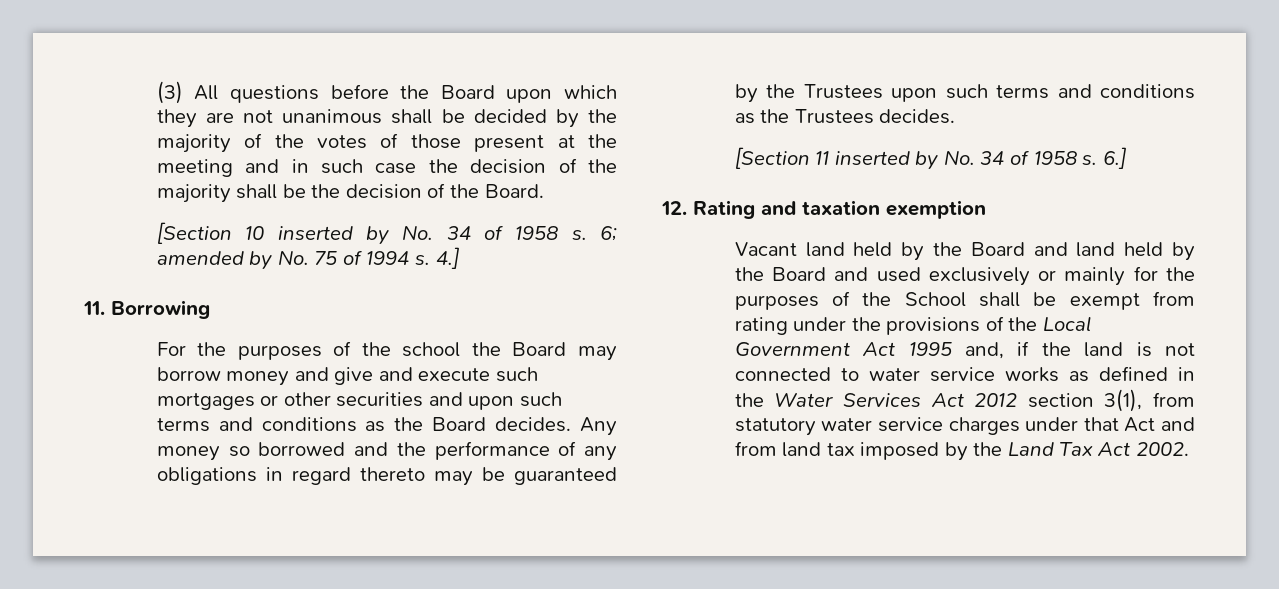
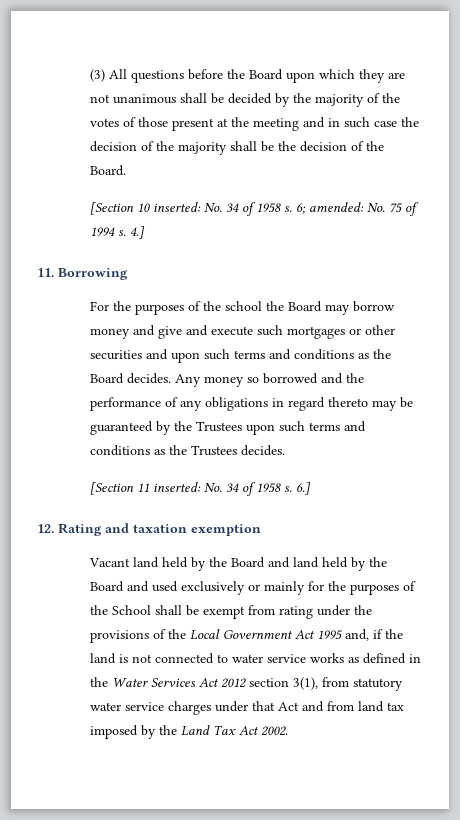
- [Section 10 inserted by No. 34 of 1958 s.
+ [Section 10 inserted: No. 34 of 1958 s.
- 6; amended by No. 75 of 1994 s.
+ 6; amended: No. 75 of 1994 s.
- [Section 11 inserted by No. 34 of 1958 s.
+ [Section 11 inserted: No. 34 of 1958 s.

